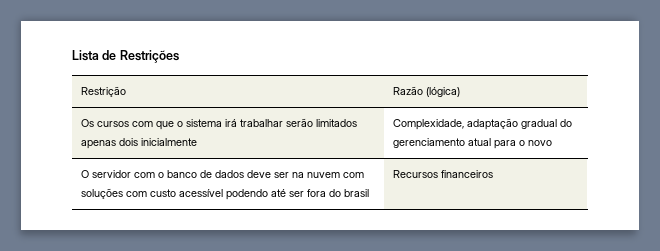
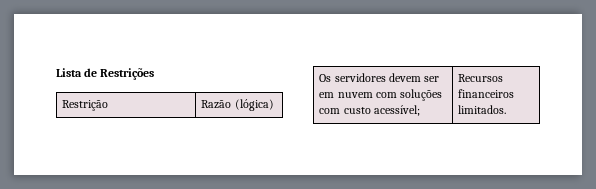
- Os cursos com que o sistema irá trabalhar serão limitados apenas dois inicialmente | Complexidade, adaptação gradual do gerenciamento atual para o novo
- O servidor com o banco de dados deve ser na nuvem com soluções com custo acessível podendo até ser fora do brasil | Recursos financeiros
+ Os servidores devem ser em nuvem com soluções com custo acessível; | Recursos financeiros limitados.

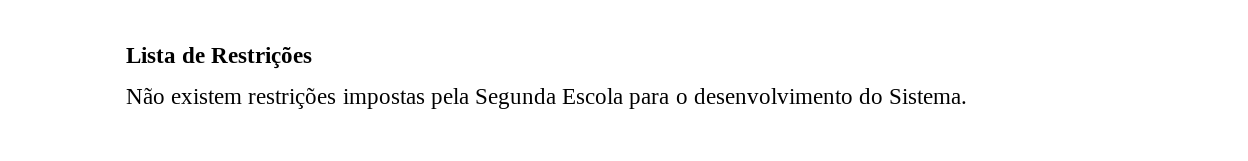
- Restrição | Razão (lógica)
- Os servidores devem ser em nuvem com soluções com custo acessível; | Recursos financeiros limitados.
+ Não existem restrições impostas pela Segunda Escola para o desenvolvimento do Sistema.

